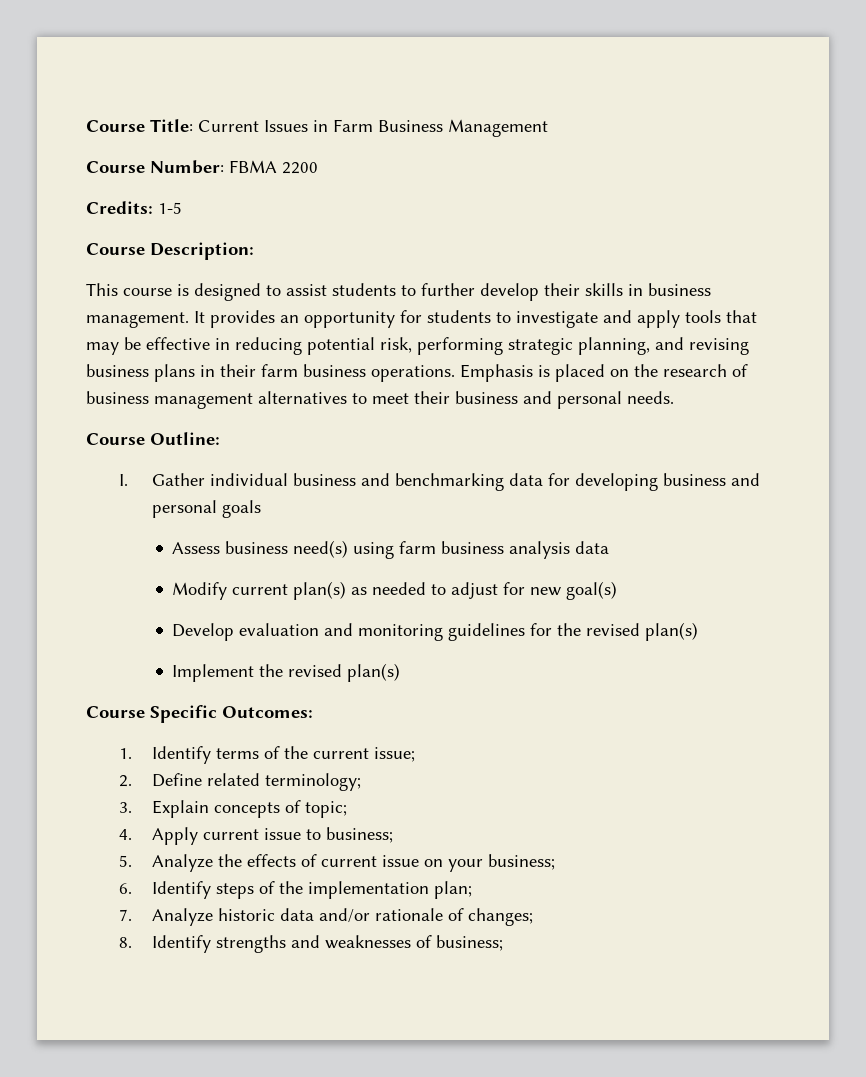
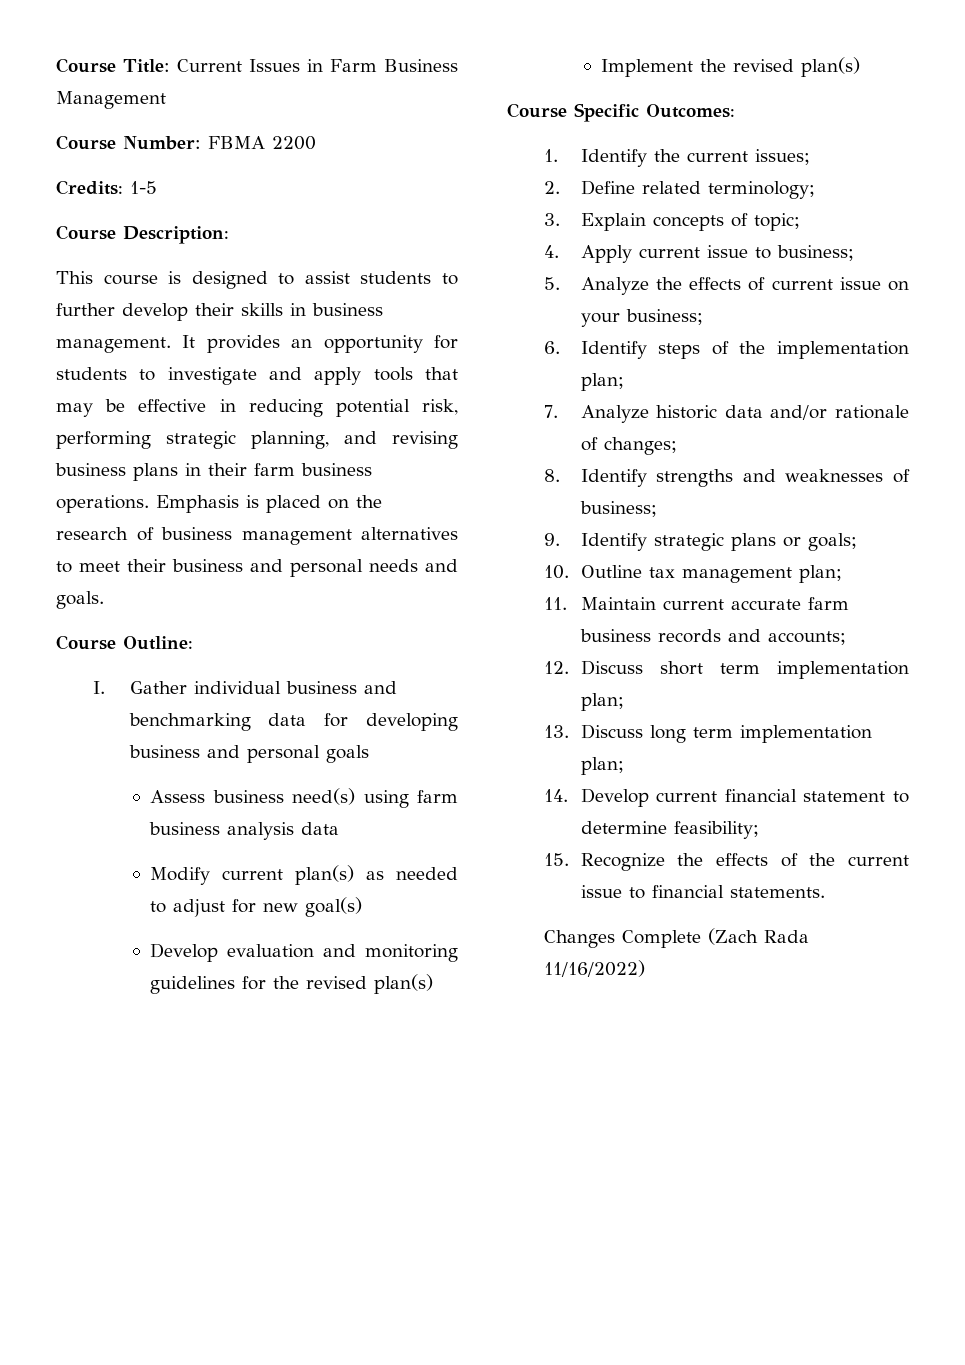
- Emphasis is placed on the research of business management alternatives to meet their business and personal needs.
+ Emphasis is placed on the research of business management alternatives to meet their business and personal needs and goals.
- 1. Identify terms of the current issue;
+ 1. Identify the current issues;
+ 9. Identify strategic plans or goals;
+ 10. Outline tax management plan;
+ 11. Maintain current accurate farm business records and accounts;
+ 12. Discuss short term implementation plan;
+ 13. Discuss long term implementation plan;
+ 14. Develop current financial statement to determine feasibility;
+ 15. Recognize the effects of the current issue to financial statements.
+ Changes Complete (Zach Rada 11/16/2022)

